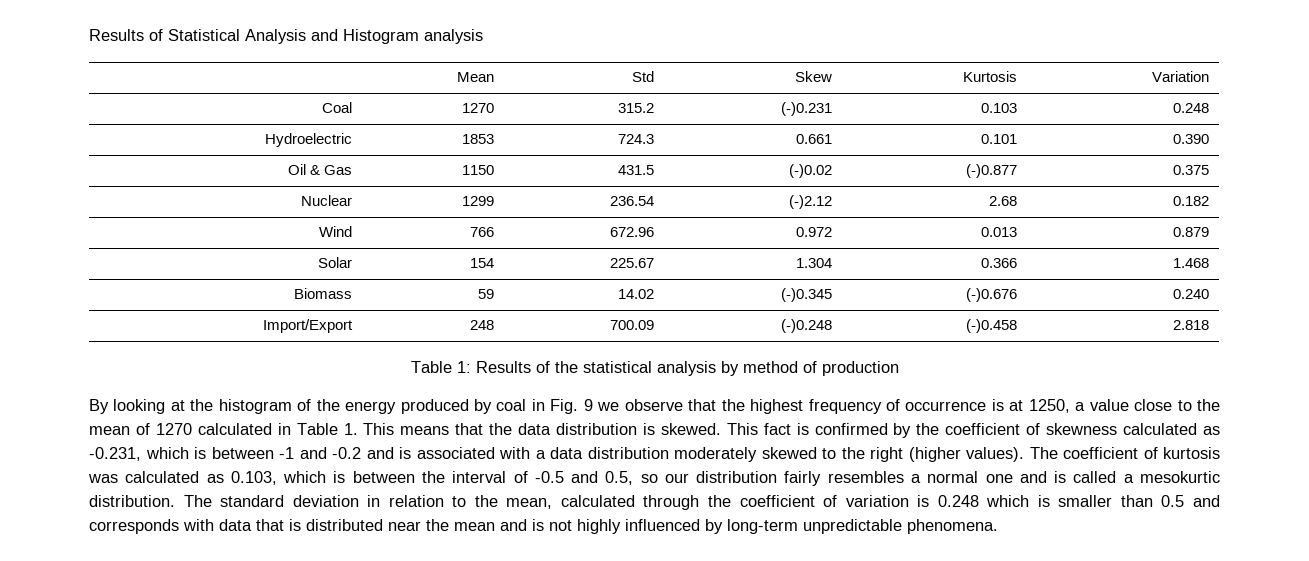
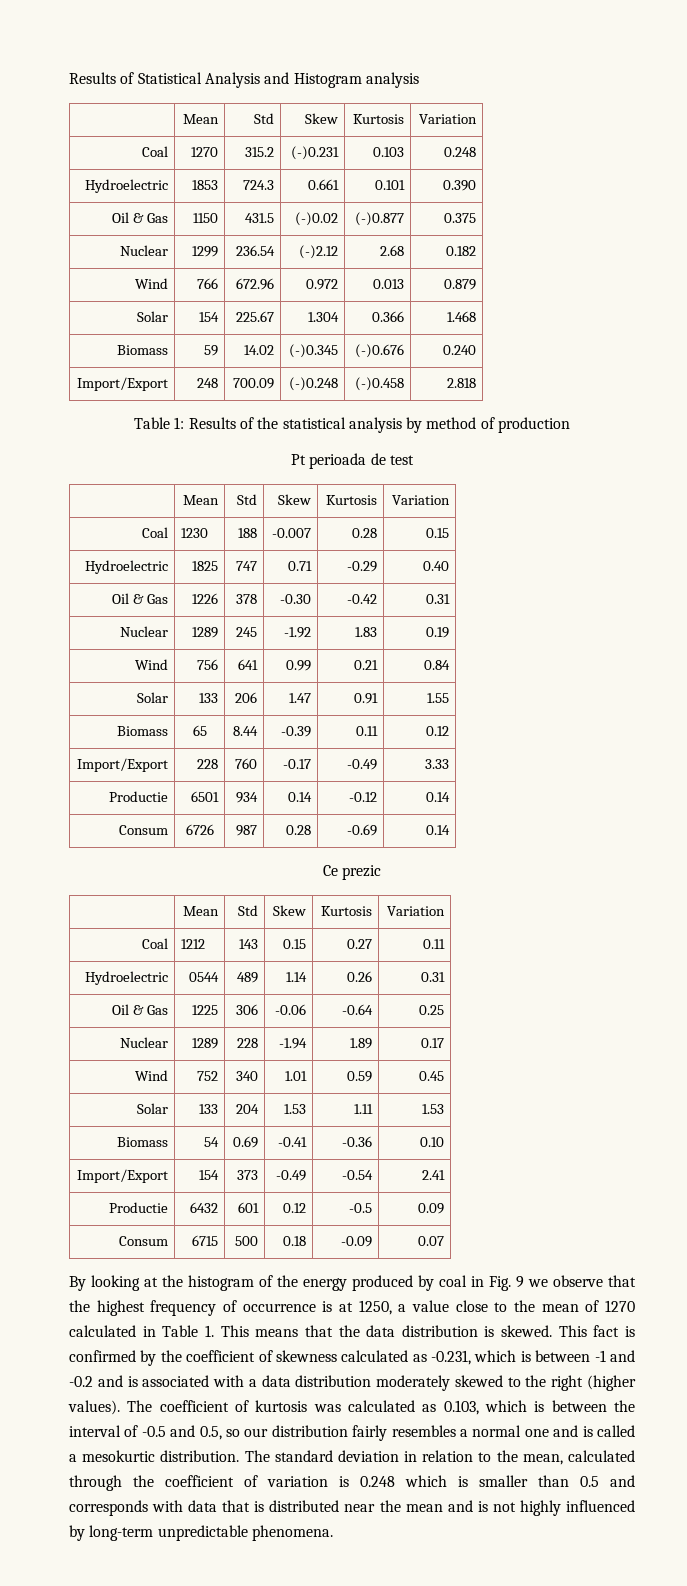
+ Pt perioada de test
+ | Mean | Std | Skew | Kurtosis | Variation
+ Coal | 1230 | 188 | -0.007 | 0.28 | 0.15
+ Hydroelectric | 1825 | 747 | 0.71 | -0.29 | 0.40
+ Oil & Gas | 1226 | 378 | -0.30 | -0.42 | 0.31
+ Nuclear | 1289 | 245 | -1.92 | 1.83 | 0.19
+ Wind | 756 | 641 | 0.99 | 0.21 | 0.84
+ Solar | 133 | 206 | 1.47 | 0.91 | 1.55
+ Biomass | 65 | 8.44 | -0.39 | 0.11 | 0.12
+ Import/Export | 228 | 760 | -0.17 | -0.49 | 3.33
+ Productie | 6501 | 934 | 0.14 | -0.12 | 0.14
+ Consum | 6726 | 987 | 0.28 | -0.69 | 0.14
+ Ce prezic
+ | Mean | Std | Skew | Kurtosis | Variation
+ Coal | 1212 | 143 | 0.15 | 0.27 | 0.11
+ Hydroelectric | 0544 | 489 | 1.14 | 0.26 | 0.31
+ Oil & Gas | 1225 | 306 | -0.06 | -0.64 | 0.25
+ Nuclear | 1289 | 228 | -1.94 | 1.89 | 0.17
+ Wind | 752 | 340 | 1.01 | 0.59 | 0.45
+ Solar | 133 | 204 | 1.53 | 1.11 | 1.53
+ Biomass | 54 | 0.69 | -0.41 | -0.36 | 0.10
+ Import/Export | 154 | 373 | -0.49 | -0.54 | 2.41
+ Productie | 6432 | 601 | 0.12 | -0.5 | 0.09
+ Consum | 6715 | 500 | 0.18 | -0.09 | 0.07

